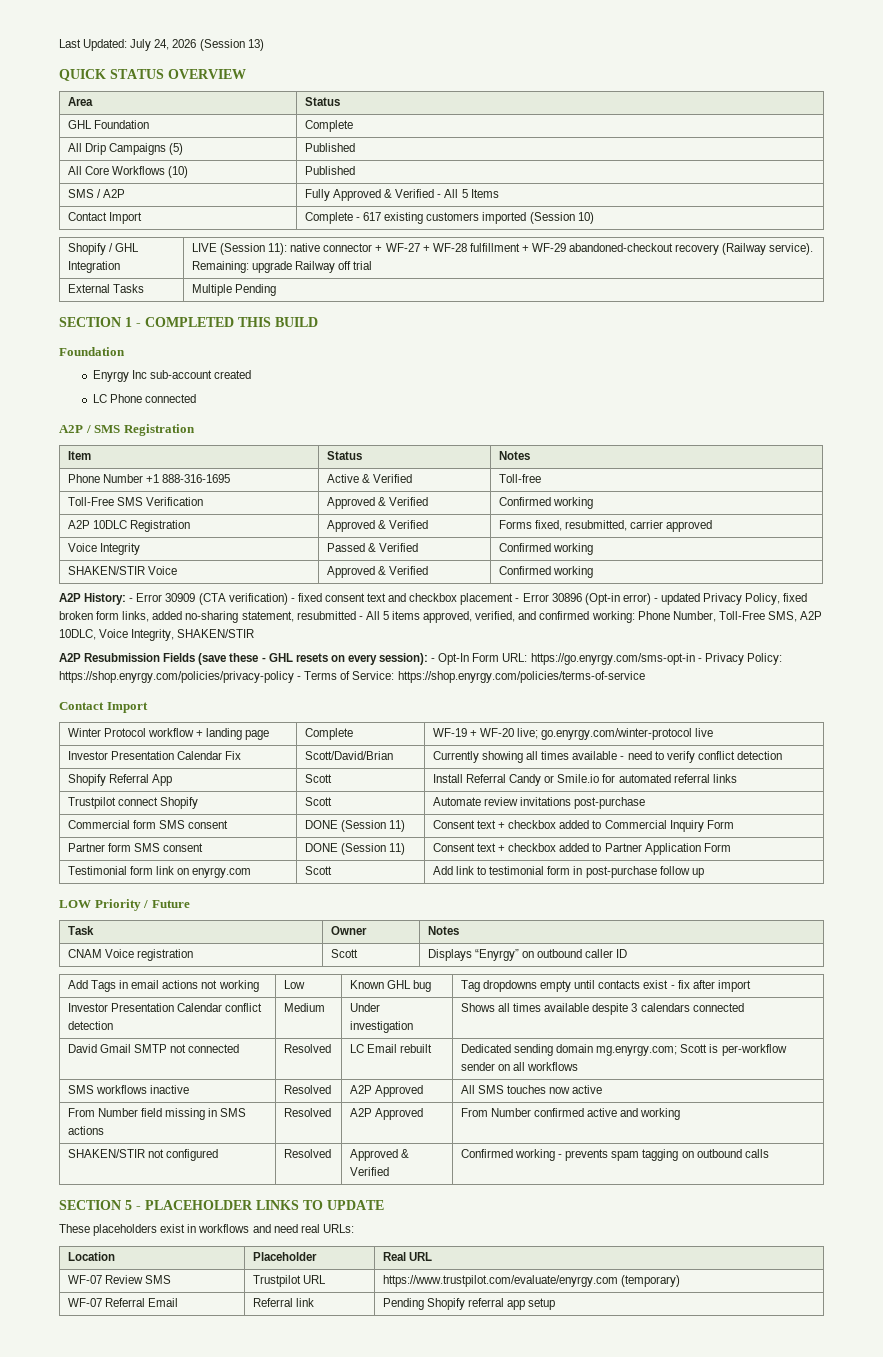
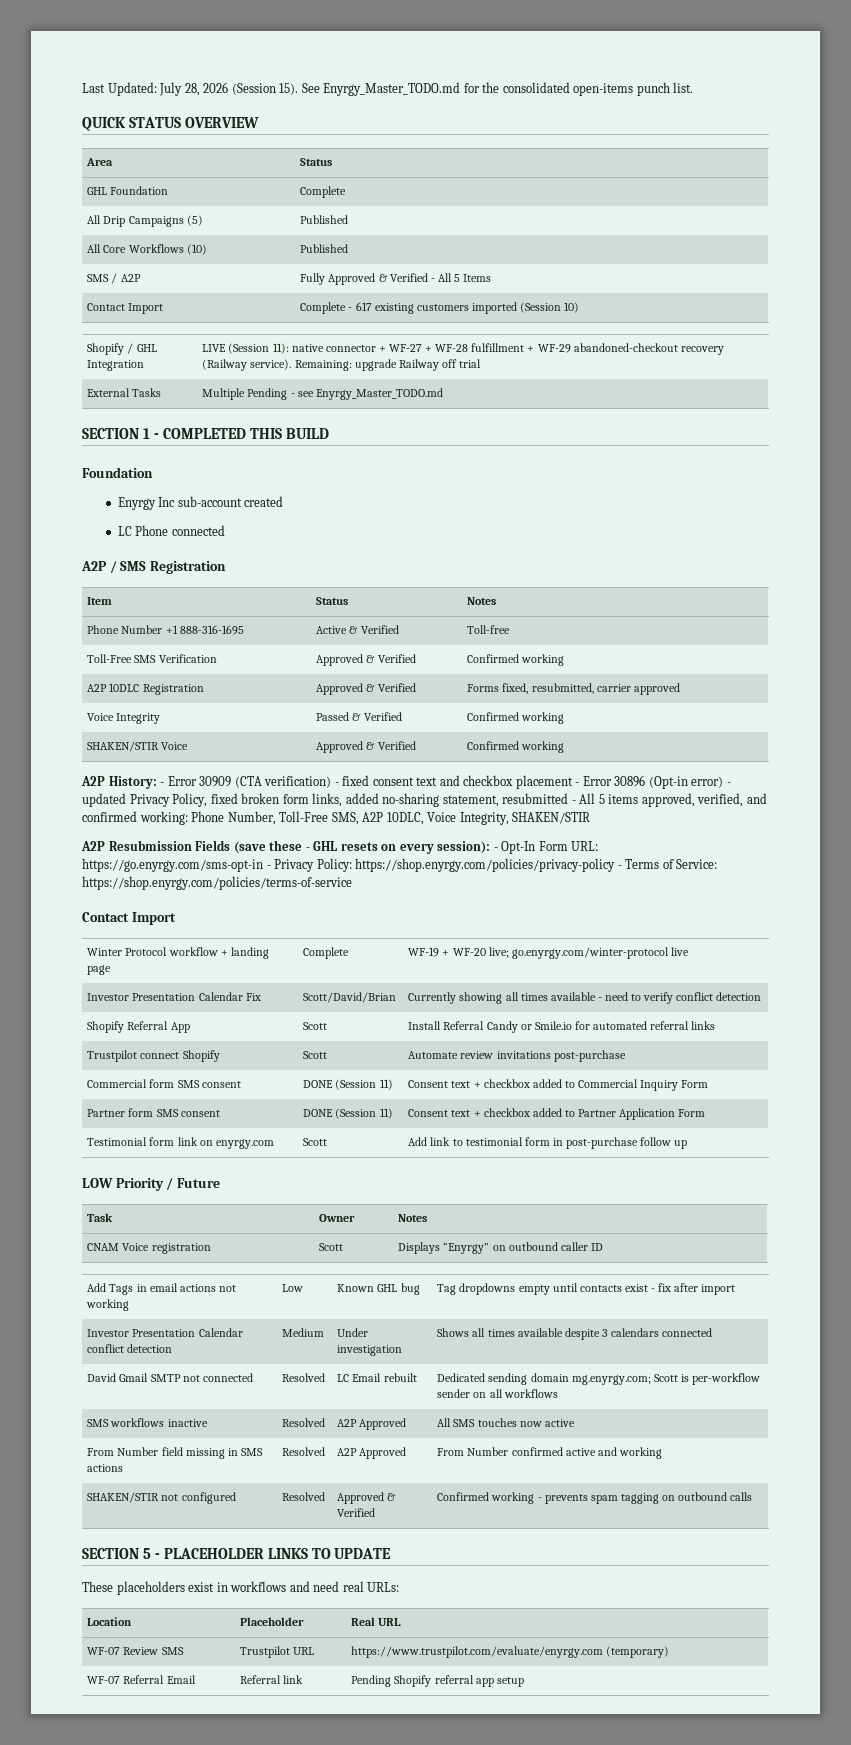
- Last Updated: July 24, 2026 (Session 13)
+ Last Updated: July 28, 2026 (Session 15). See Enyrgy_Master_TODO.md for the consolidated open-items punch list.
- External Tasks | Multiple Pending
+ External Tasks | Multiple Pending - see Enyrgy_Master_TODO.md

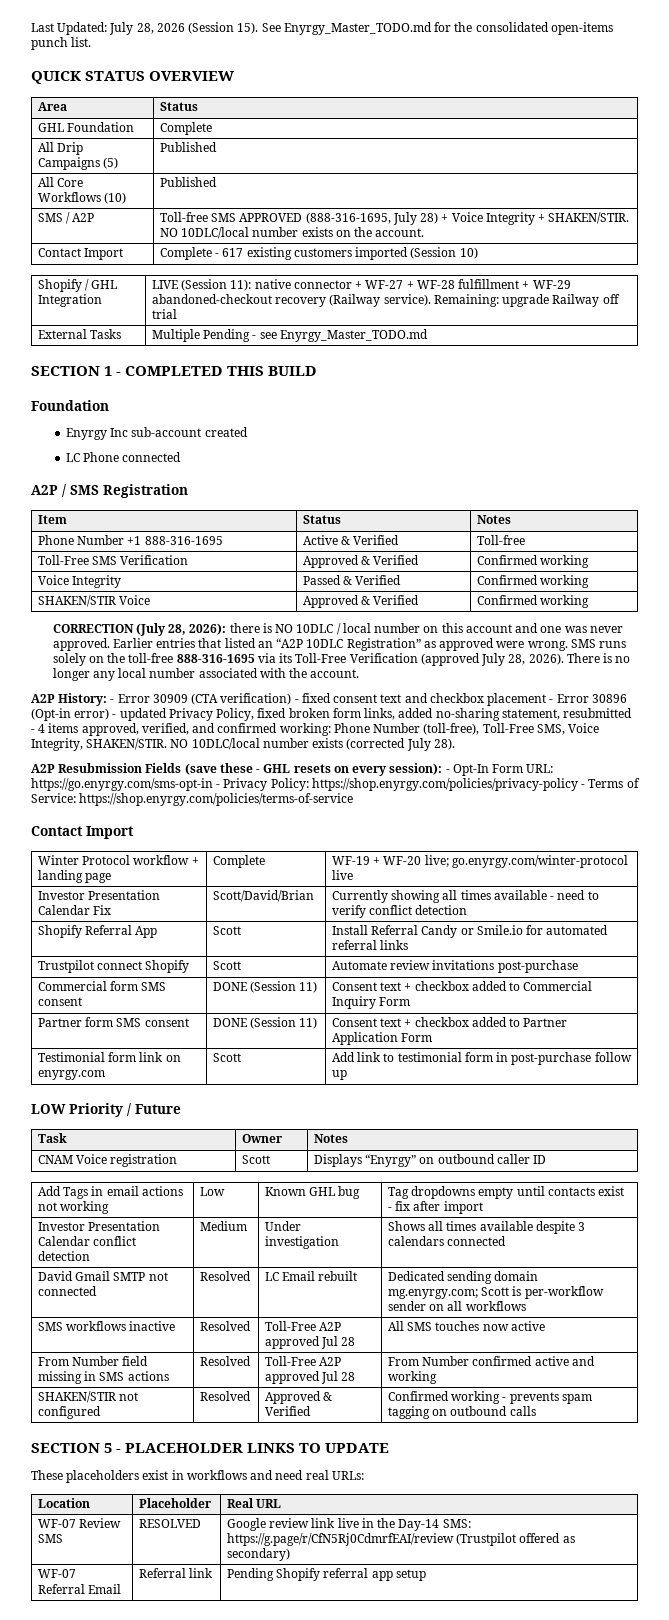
- SMS / A2P | Fully Approved & Verified - All 5 Items
+ SMS / A2P | Toll-free SMS APPROVED (888-316-1695, July 28) + Voice Integrity + SHAKEN/STIR. NO 10DLC/local number exists on the account.
- A2P 10DLC Registration | Approved & Verified | Forms fixed, resubmitted, carrier approved
+ CORRECTION (July 28, 2026): there is NO 10DLC / local number on this account and one was never approved. Earlier entries that listed an “A2P 10DLC Registration” as approved were wrong. SMS runs solely on the toll-free 888-316-1695 via its Toll-Free Verification (approved July 28, 2026). There is no longer any local number associated with the account.
- A2P History: - Error 30909 (CTA verification) - fixed consent text and checkbox placement - Error 30896 (Opt-in error) - updated Privacy Policy, fixed broken form links, added no-sharing statement, resubmitted - All 5 items approved, verified, and confirmed working: Phone Number, Toll-Free SMS, A2P 10DLC, Voice Integrity, SHAKEN/STIR
+ A2P History: - Error 30909 (CTA verification) - fixed consent text and checkbox placement - Error 30896 (Opt-in error) - updated Privacy Policy, fixed broken form links, added no-sharing statement, resubmitted - 4 items approved, verified, and confirmed working: Phone Number (toll-free), Toll-Free SMS, Voice Integrity, SHAKEN/STIR. NO 10DLC/local number exists (corrected July 28).
- SMS workflows inactive | Resolved | A2P Approved | All SMS touches now active
+ SMS workflows inactive | Resolved | Toll-Free A2P approved Jul 28 | All SMS touches now active
- From Number field missing in SMS actions | Resolved | A2P Approved | From Number confirmed active and working
+ From Number field missing in SMS actions | Resolved | Toll-Free A2P approved Jul 28 | From Number confirmed active and working
- WF-07 Review SMS | Trustpilot URL | https://www.trustpilot.com/evaluate/enyrgy.com (temporary)
+ WF-07 Review SMS | RESOLVED | Google review link live in the Day-14 SMS: https://g.page/r/CfN5Rj0CdmrfEAI/review (Trustpilot offered as secondary)

